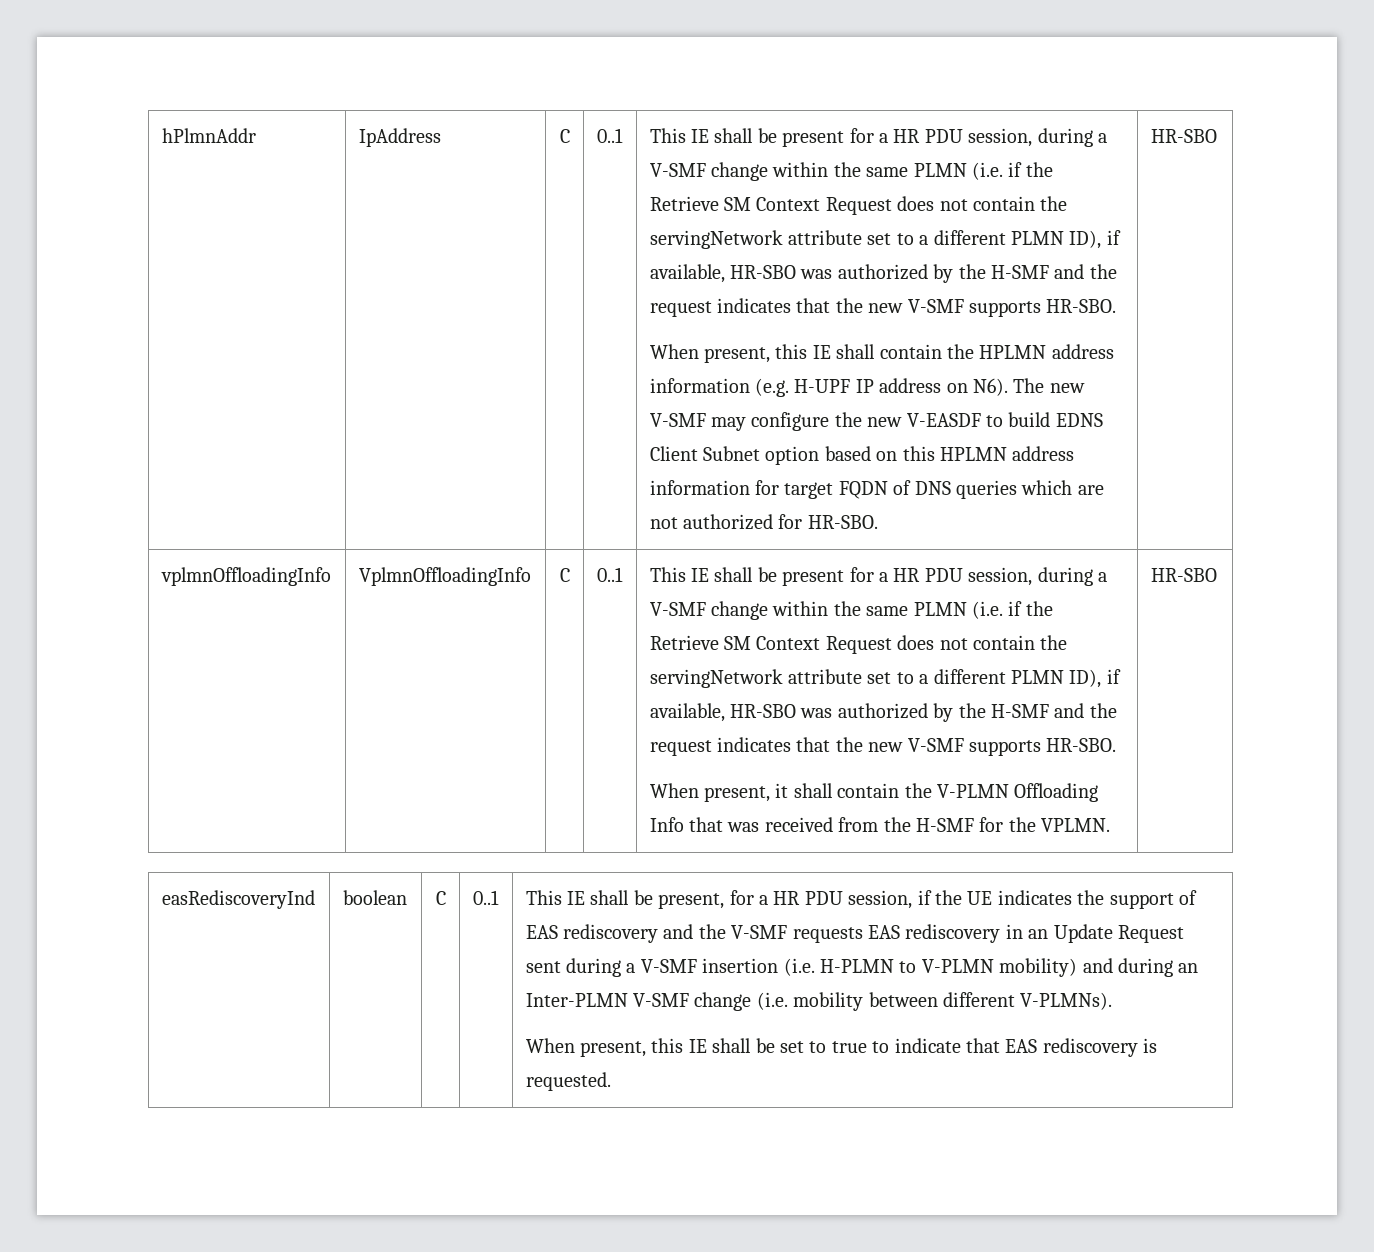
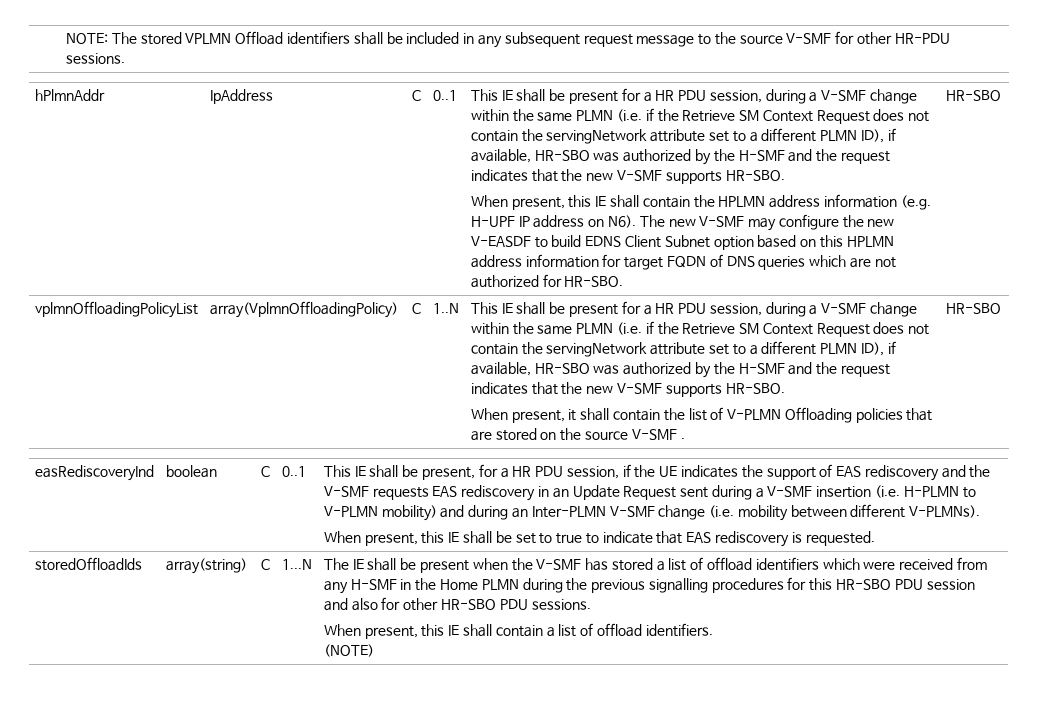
+ NOTE: The stored VPLMN Offload identifiers shall be included in any subsequent request message to the source V-SMF for other HR-PDU sessions.
- vplmnOffloadingInfo | VplmnOffloadingInfo | C | 0..1
+ vplmnOffloadingPolicyList | array(VplmnOffloadingPolicy) | C | 1..N
- When present, it shall contain the V-PLMN Offloading Info that was received from the H-SMF for the VPLMN.
+ When present, it shall contain the list of V-PLMN Offloading policies that are stored on the source V-SMF .
+ storedOffloadIds | array(string) | C | 1...N | The IE shall be present when the V-SMF has stored a list of offload identifiers which were received from any H-SMF in the Home PLMN during the previous signalling procedures for this HR-SBO PDU session and also for other HR-SBO PDU sessions.
+ When present, this IE shall contain a list of offload identifiers.
+ (NOTE)

